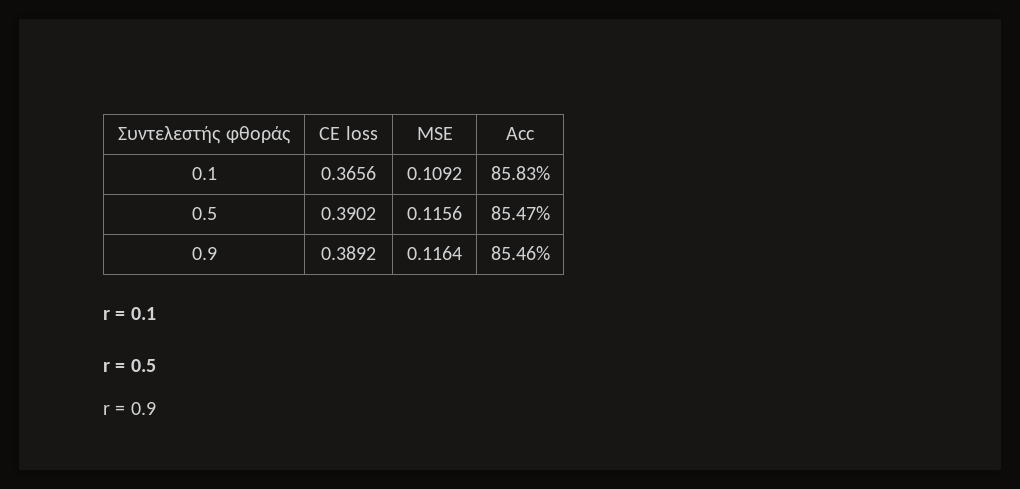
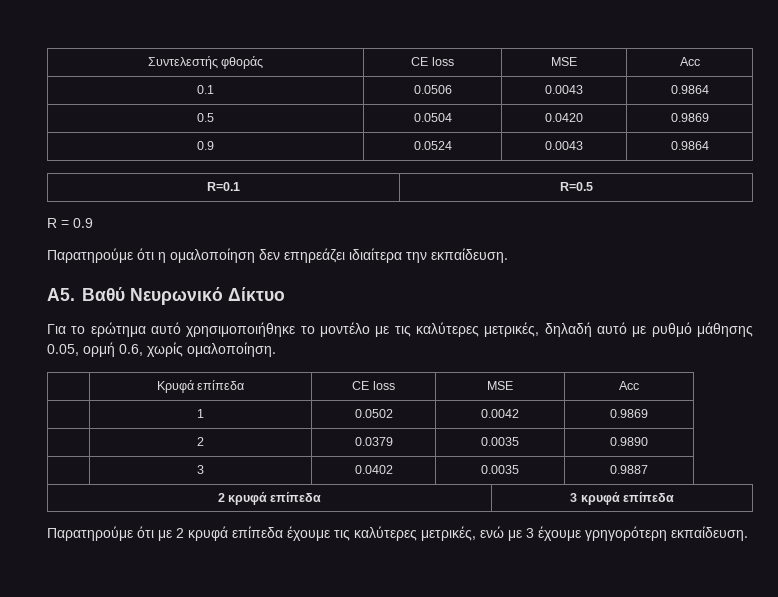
- 0.1 | 0.3656 | 0.1092 | 85.83%
- 0.5 | 0.3902 | 0.1156 | 85.47%
- 0.9 | 0.3892 | 0.1164 | 85.46%
- r = 0.1
- r = 0.5
- r = 0.9
+ 0.1 | 0.0506 | 0.0043 | 0.9864
+ 0.5 | 0.0504 | 0.0420 | 0.9869
+ 0.9 | 0.0524 | 0.0043 | 0.9864
+ R=0.1 | R=0.5
+ R = 0.9
+ Παρατηρούμε ότι η ομαλοποίηση δεν επηρεάζει ιδιαίτερα την εκπαίδευση.
+ Α5. Βαθύ Νευρωνικό Δίκτυο
+ Για το ερώτημα αυτό χρησιμοποιήθηκε το μοντέλο με τις καλύτερες μετρικές, δηλαδή αυτό με ρυθμό μάθησης 0.05, ορμή 0.6, χωρίς ομαλοποίηση.
+ | Κρυφά επίπεδα | CE loss | MSE | Acc
+ | 1 | 0.0502 | 0.0042 | 0.9869
+ | 2 | 0.0379 | 0.0035 | 0.9890
+ | 3 | 0.0402 | 0.0035 | 0.9887
+ 2 κρυφά επίπεδα | 3 κρυφά επίπεδα
+ Παρατηρούμε ότι με 2 κρυφά επίπεδα έχουμε τις καλύτερες μετρικές, ενώ με 3 έχουμε γρηγορότερη εκπαίδευση.

